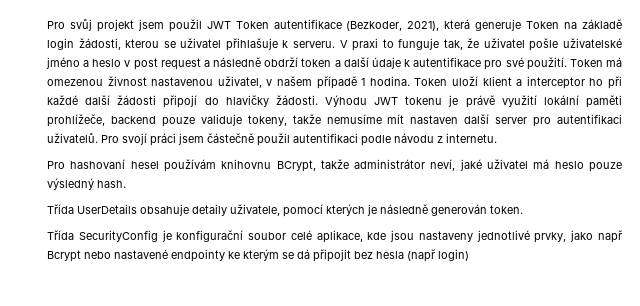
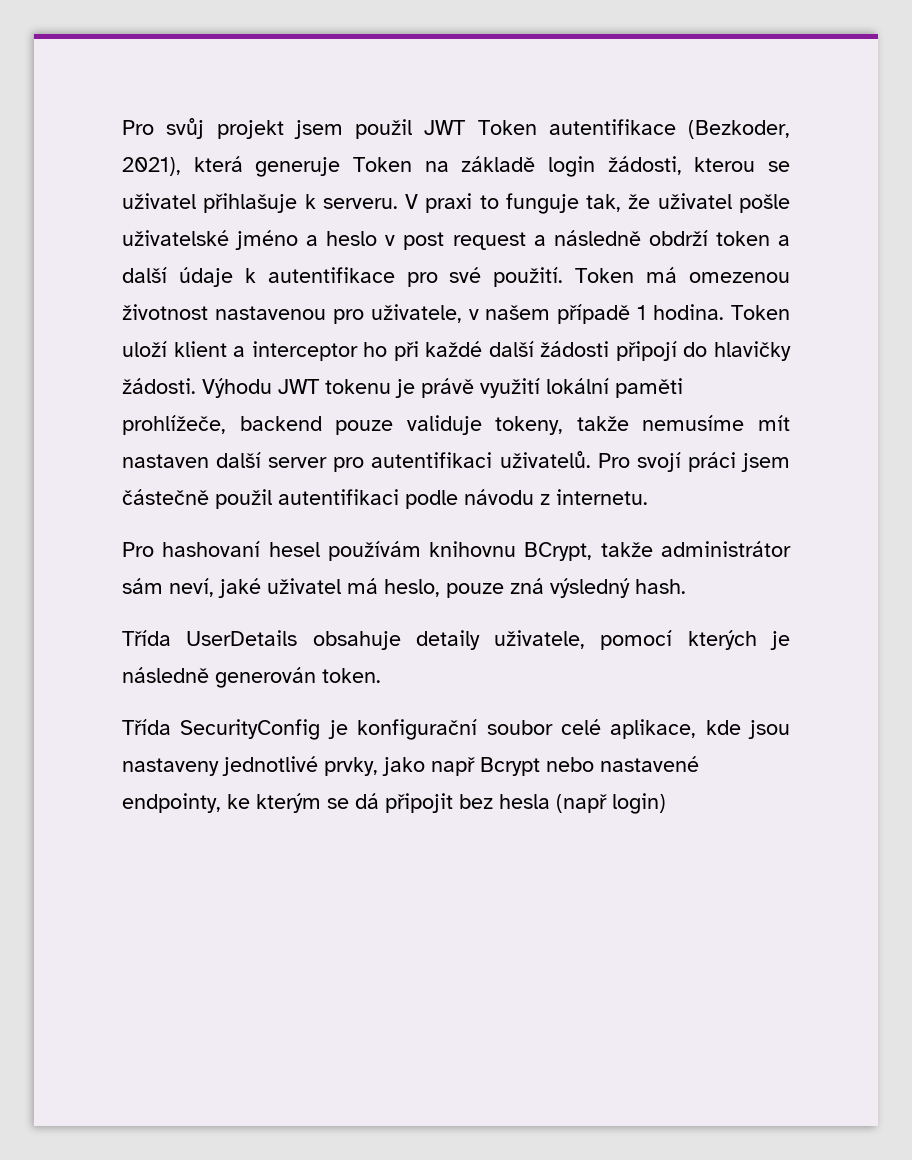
- Token má omezenou živnost nastavenou uživatel, v našem případě 1 hodina.
+ Token má omezenou životnost nastavenou pro uživatele, v našem případě 1 hodina.
- Pro hashovaní hesel používám knihovnu BCrypt, takže administrátor neví, jaké uživatel má heslo pouze výsledný hash.
+ Pro hashovaní hesel používám knihovnu BCrypt, takže administrátor sám neví, jaké uživatel má heslo, pouze zná výsledný hash.
- Třída SecurityConfig je konfigurační soubor celé aplikace, kde jsou nastaveny jednotlivé prvky, jako např Bcrypt nebo nastavené endpointy ke kterým se dá připojit bez hesla (např login)
+ Třída SecurityConfig je konfigurační soubor celé aplikace, kde jsou nastaveny jednotlivé prvky, jako např Bcrypt nebo nastavené endpointy, ke kterým se dá připojit bez hesla (např login)

